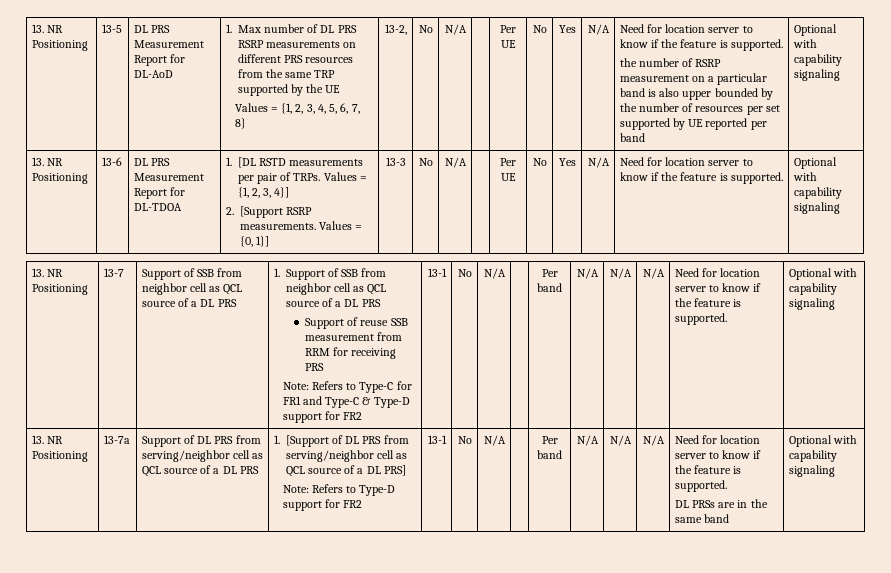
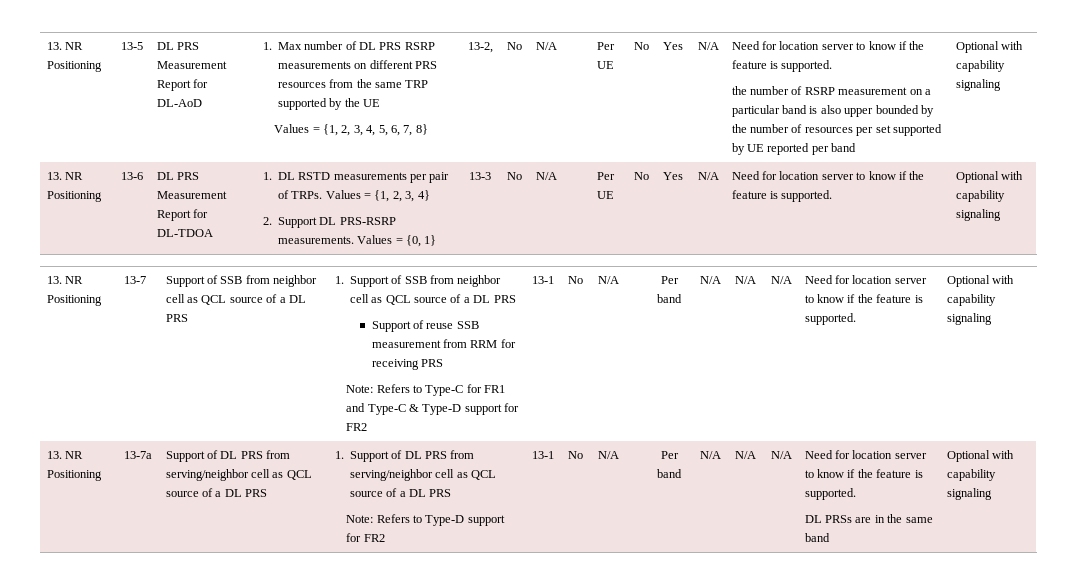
- 1. [DL RSTD measurements per pair of TRPs.
+ 1. DL RSTD measurements per pair of TRPs.
- Values = {1, 2, 3, 4}]
+ Values = {1, 2, 3, 4}
- 2. [Support RSRP measurements.
+ 2. Support DL PRS-RSRP measurements.
- Values = {0, 1}]
+ Values = {0, 1}
- 1. [Support of DL PRS from serving/neighbor cell as QCL source of a DL PRS]
+ 1. Support of DL PRS from serving/neighbor cell as QCL source of a DL PRS

